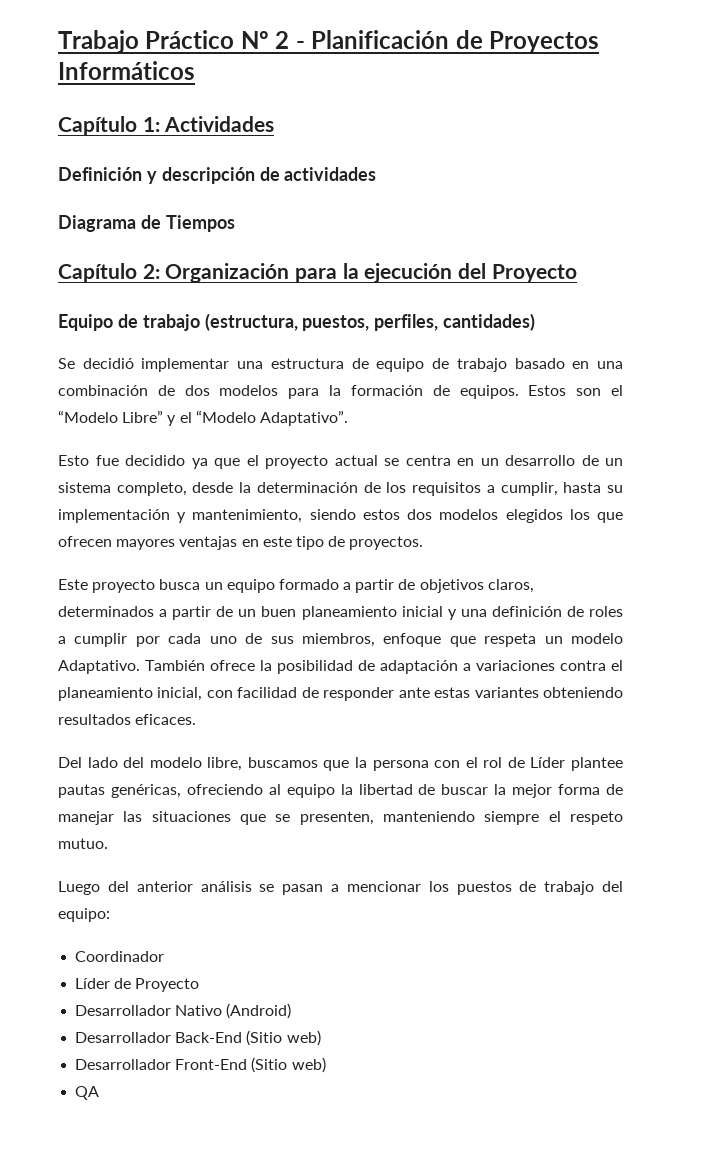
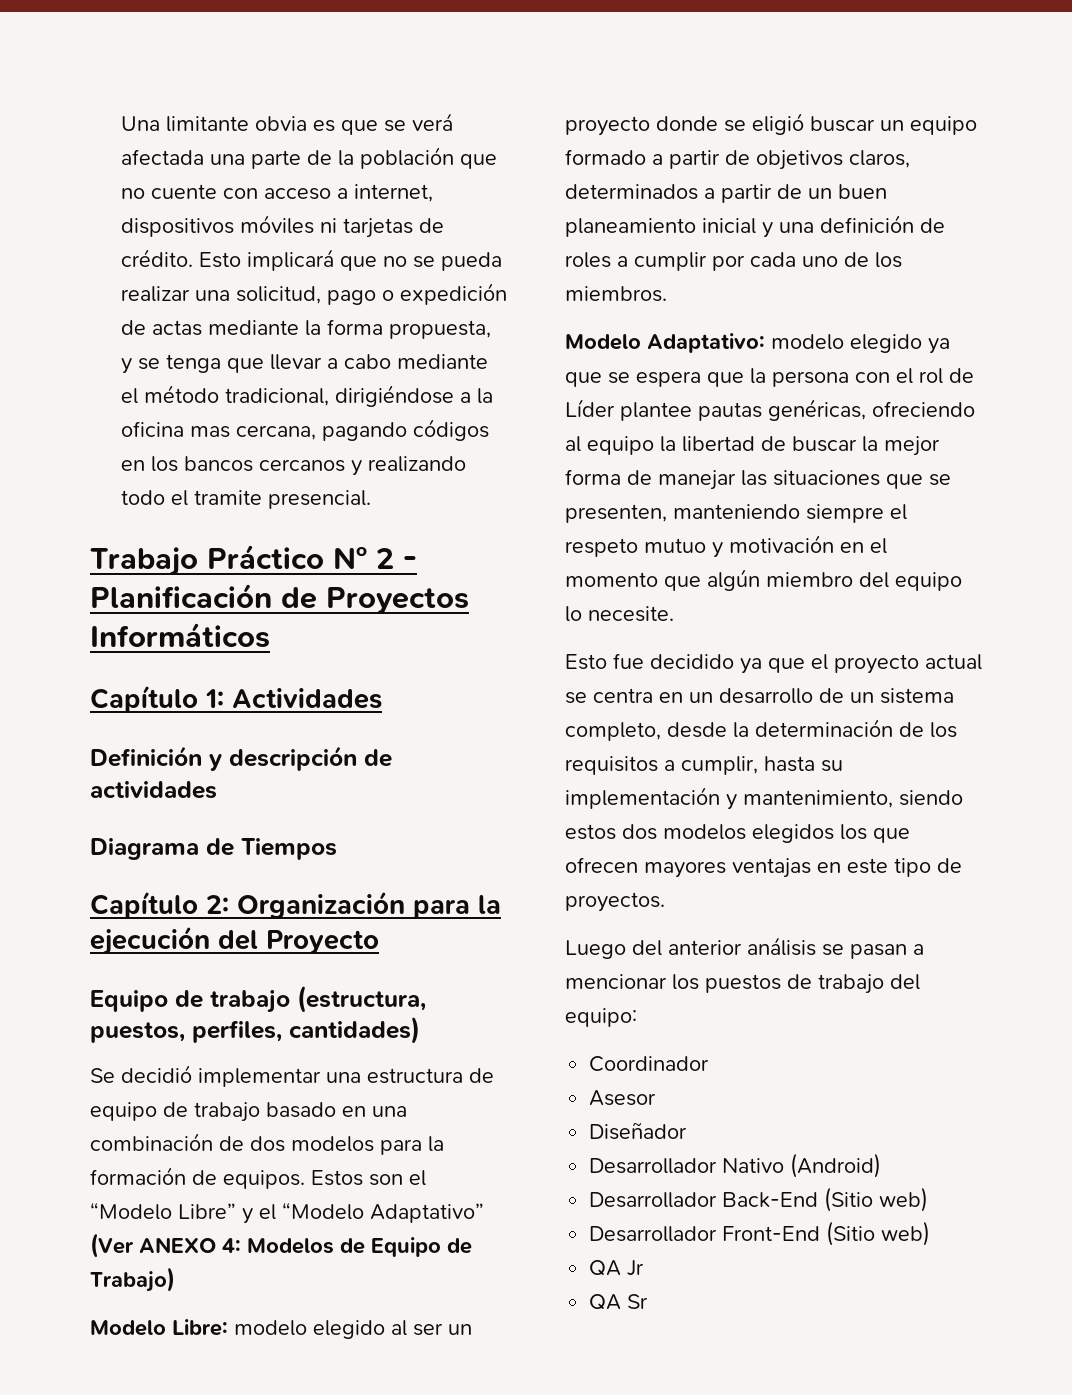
+ Una limitante obvia es que se verá afectada una parte de la población que no cuente con acceso a internet, dispositivos móviles ni tarjetas de crédito. Esto implicará que no se pueda realizar una solicitud, pago o expedición de actas mediante la forma propuesta, y se tenga que llevar a cabo mediante el método tradicional, dirigiéndose a la oficina mas cercana, pagando códigos en los bancos cercanos y realizando todo el tramite presencial.
- Estos son el “Modelo Libre” y el “Modelo Adaptativo”.
+ Estos son el “Modelo Libre” y el “Modelo Adaptativo” (Ver ANEXO 4: Modelos de Equipo de Trabajo)
+ Modelo Libre: modelo elegido al ser un proyecto donde se eligió buscar un equipo formado a partir de objetivos claros, determinados a partir de un buen planeamiento inicial y una definición de roles a cumplir por cada uno de los miembros.
+ Modelo Adaptativo: modelo elegido ya que se espera que la persona con el rol de Líder plantee pautas genéricas, ofreciendo al equipo la libertad de buscar la mejor forma de manejar las situaciones que se presenten, manteniendo siempre el respeto mutuo y motivación en el momento que algún miembro del equipo lo necesite.
- Este proyecto busca un equipo formado a partir de objetivos claros, determinados a partir de un buen planeamiento inicial y una definición de roles a cumplir por cada uno de sus miembros, enfoque que respeta un modelo Adaptativo. También ofrece la posibilidad de adaptación a variaciones contra el planeamiento inicial, con facilidad de responder ante estas variantes obteniendo resultados eficaces.
- Del lado del modelo libre, buscamos que la persona con el rol de Líder plantee pautas genéricas, ofreciendo al equipo la libertad de buscar la mejor forma de manejar las situaciones que se presenten, manteniendo siempre el respeto mutuo.
- Líder de Proyecto
+ Asesor
+ Diseñador
- QA
+ QA Jr
+ QA Sr

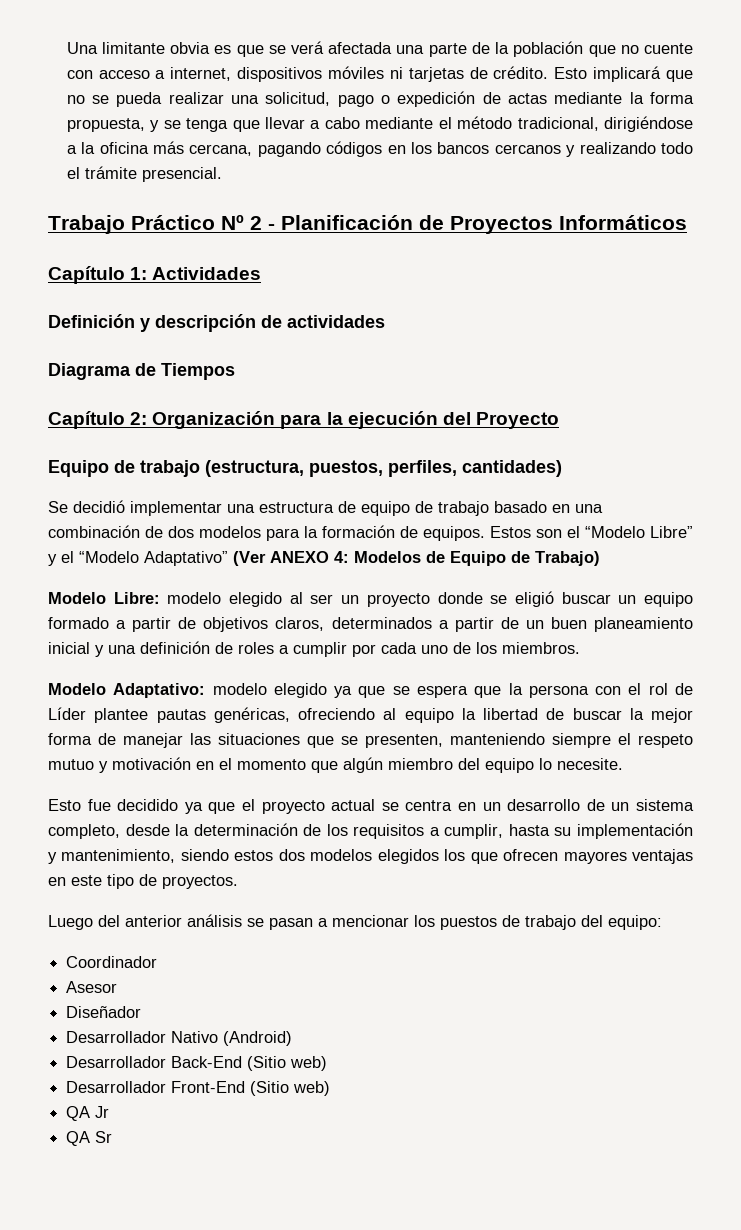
- Esto implicará que no se pueda realizar una solicitud, pago o expedición de actas mediante la forma propuesta, y se tenga que llevar a cabo mediante el método tradicional, dirigiéndose a la oficina mas cercana, pagando códigos en los bancos cercanos y realizando todo el tramite presencial.
+ Esto implicará que no se pueda realizar una solicitud, pago o expedición de actas mediante la forma propuesta, y se tenga que llevar a cabo mediante el método tradicional, dirigiéndose a la oficina más cercana, pagando códigos en los bancos cercanos y realizando todo el trámite presencial.

